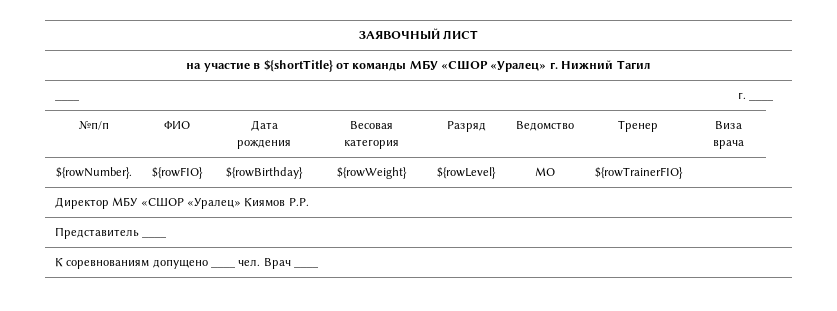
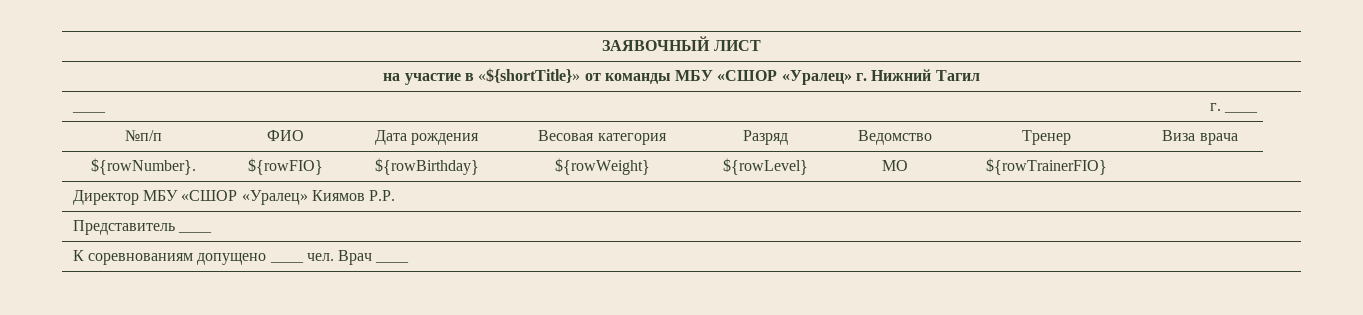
- на участие в ${shortTitle} от команды МБУ «СШОР «Уралец» г. Нижний Тагил
+ на участие в «${shortTitle}» от команды МБУ «СШОР «Уралец» г. Нижний Тагил

